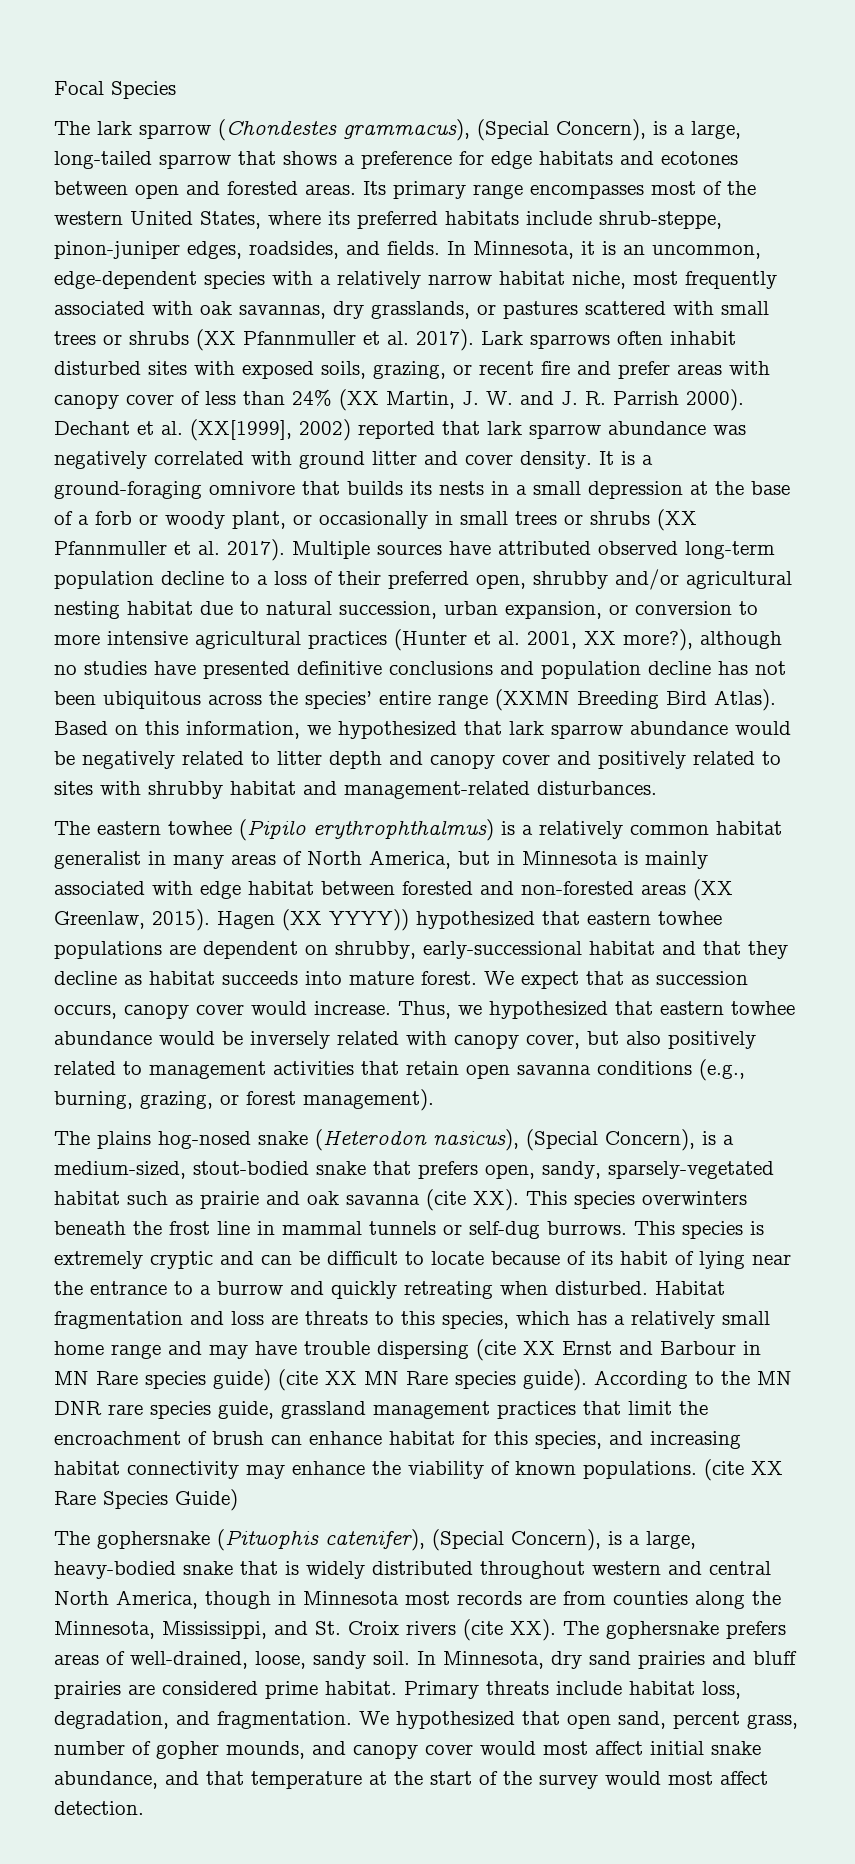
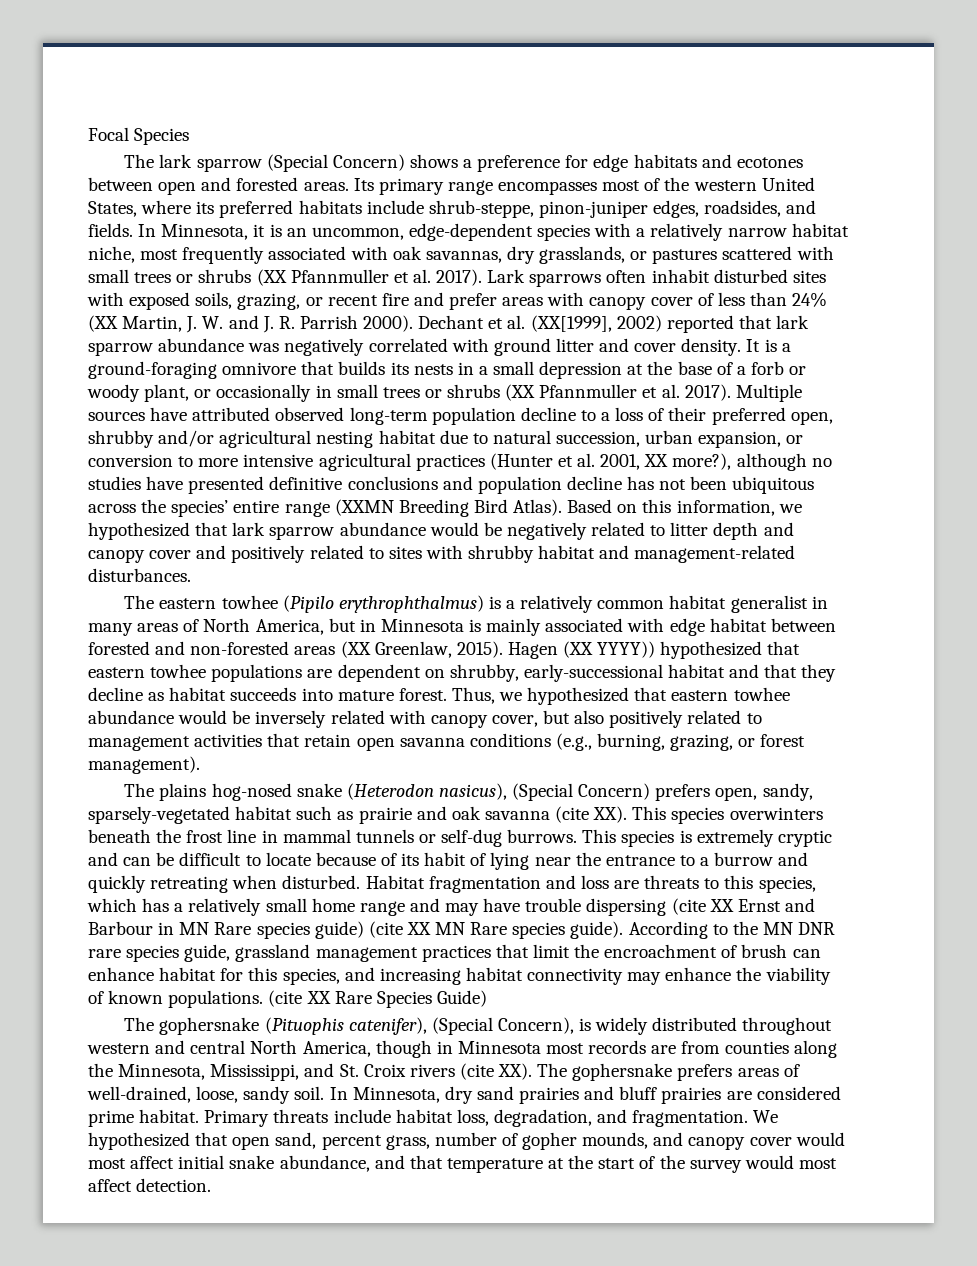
- The lark sparrow (Chondestes grammacus), (Special Concern), is a large, long-tailed sparrow that shows a preference for edge habitats and ecotones between open and forested areas.
+ The lark sparrow (Special Concern) shows a preference for edge habitats and ecotones between open and forested areas.
- We expect that as succession occurs, canopy cover would increase.
- The plains hog-nosed snake (Heterodon nasicus), (Special Concern), is a medium-sized, stout-bodied snake that prefers open, sandy, sparsely-vegetated habitat such as prairie and oak savanna (cite XX). This species overwinters beneath the frost line in mammal tunnels or self-dug burrows.
+ The plains hog-nosed snake (Heterodon nasicus), (Special Concern) prefers open, sandy, sparsely-vegetated habitat such as prairie and oak savanna (cite XX). This species overwinters beneath the frost line in mammal tunnels or self-dug burrows.
- The gophersnake (Pituophis catenifer), (Special Concern), is a large, heavy-bodied snake that is widely distributed throughout western and central North America, though in Minnesota most records are from counties along the Minnesota, Mississippi, and St. Croix rivers (cite XX). The gophersnake prefers areas of well-drained, loose, sandy soil.
+ The gophersnake (Pituophis catenifer), (Special Concern), is widely distributed throughout western and central North America, though in Minnesota most records are from counties along the Minnesota, Mississippi, and St. Croix rivers (cite XX). The gophersnake prefers areas of well-drained, loose, sandy soil.

